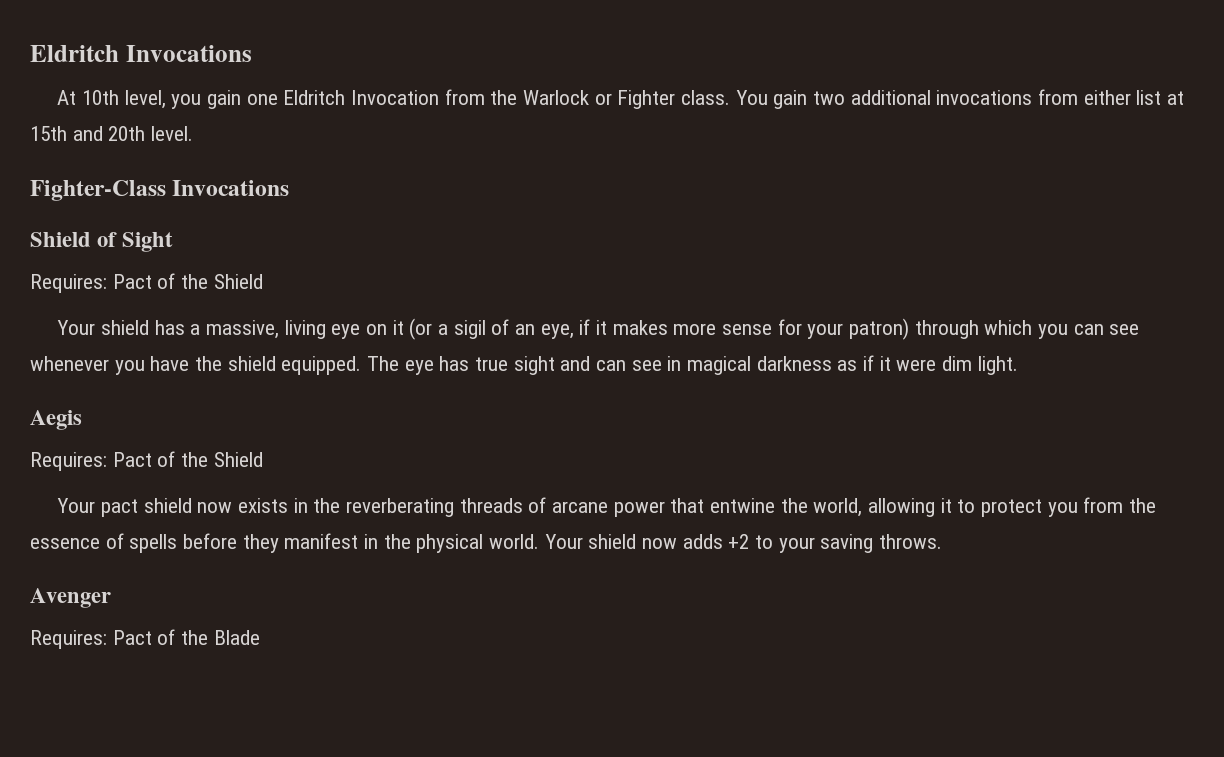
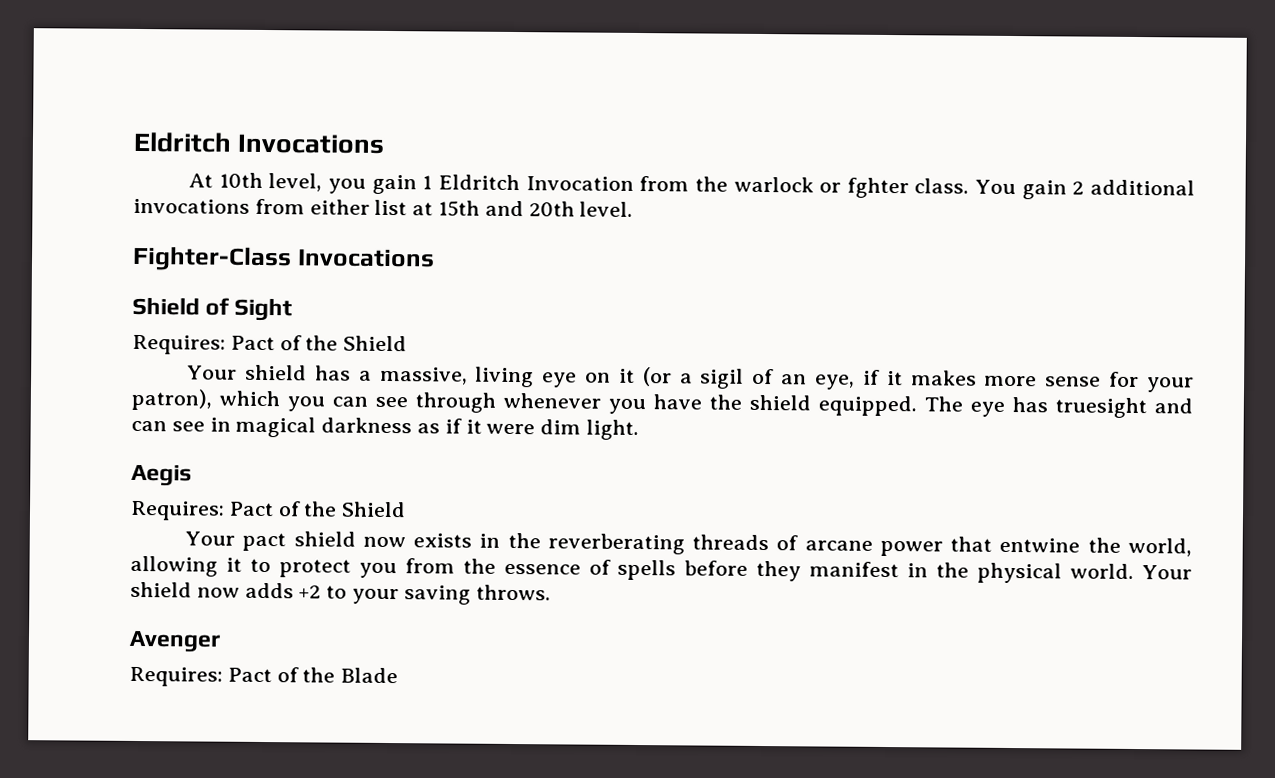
- At 10th level, you gain one Eldritch Invocation from the Warlock or Fighter class.
+ At 10th level, you gain 1 Eldritch Invocation from the warlock or fghter class.
- You gain two additional invocations from either list at 15th and 20th level.
+ You gain 2 additional invocations from either list at 15th and 20th level.
- Your shield has a massive, living eye on it (or a sigil of an eye, if it makes more sense for your patron) through which you can see whenever you have the shield equipped.
+ Your shield has a massive, living eye on it (or a sigil of an eye, if it makes more sense for your patron), which you can see through whenever you have the shield equipped.
- The eye has true sight and can see in magical darkness as if it were dim light.
+ The eye has truesight and can see in magical darkness as if it were dim light.

